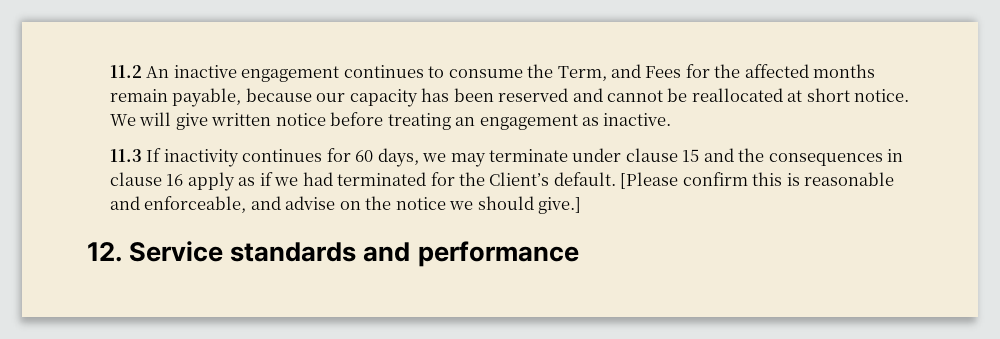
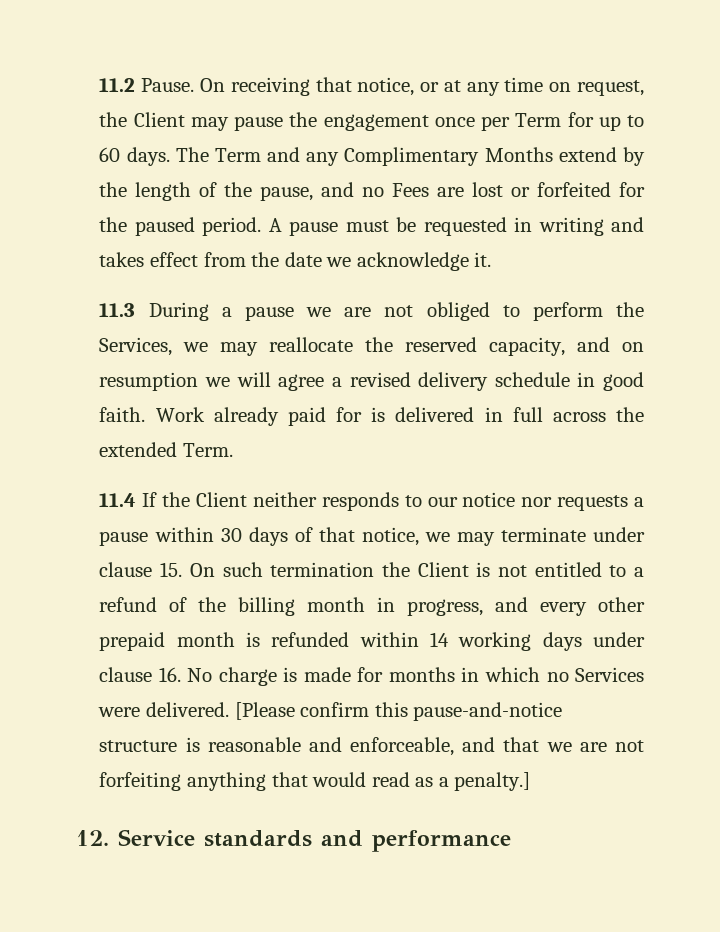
- 11.2 An inactive engagement continues to consume the Term, and Fees for the affected months remain payable, because our capacity has been reserved and cannot be reallocated at short notice. We will give written notice before treating an engagement as inactive.
- 11.3 If inactivity continues for 60 days, we may terminate under clause 15 and the consequences in clause 16 apply as if we had terminated for the Client’s default.
+ 11.2 Pause. On receiving that notice, or at any time on request, the Client may pause the engagement once per Term for up to 60 days. The Term and any Complimentary Months extend by the length of the pause, and no Fees are lost or forfeited for the paused period. A pause must be requested in writing and takes effect from the date we acknowledge it.
+ 11.3 During a pause we are not obliged to perform the Services, we may reallocate the reserved capacity, and on resumption we will agree a revised delivery schedule in good faith. Work already paid for is delivered in full across the extended Term.
+ 11.4 If the Client neither responds to our notice nor requests a pause within 30 days of that notice, we may terminate under clause 15. On such termination the Client is not entitled to a refund of the billing month in progress, and every other prepaid month is refunded within 14 working days under clause 16. No charge is made for months in which no Services were delivered.
- [Please confirm this is reasonable and enforceable, and advise on the notice we should give.]
+ [Please confirm this pause-and-notice structure is reasonable and enforceable, and that we are not forfeiting anything that would read as a penalty.]

